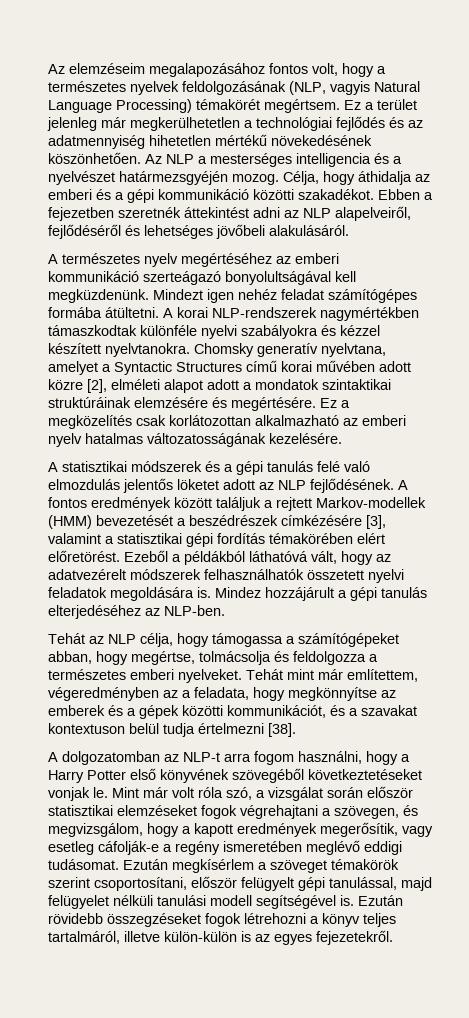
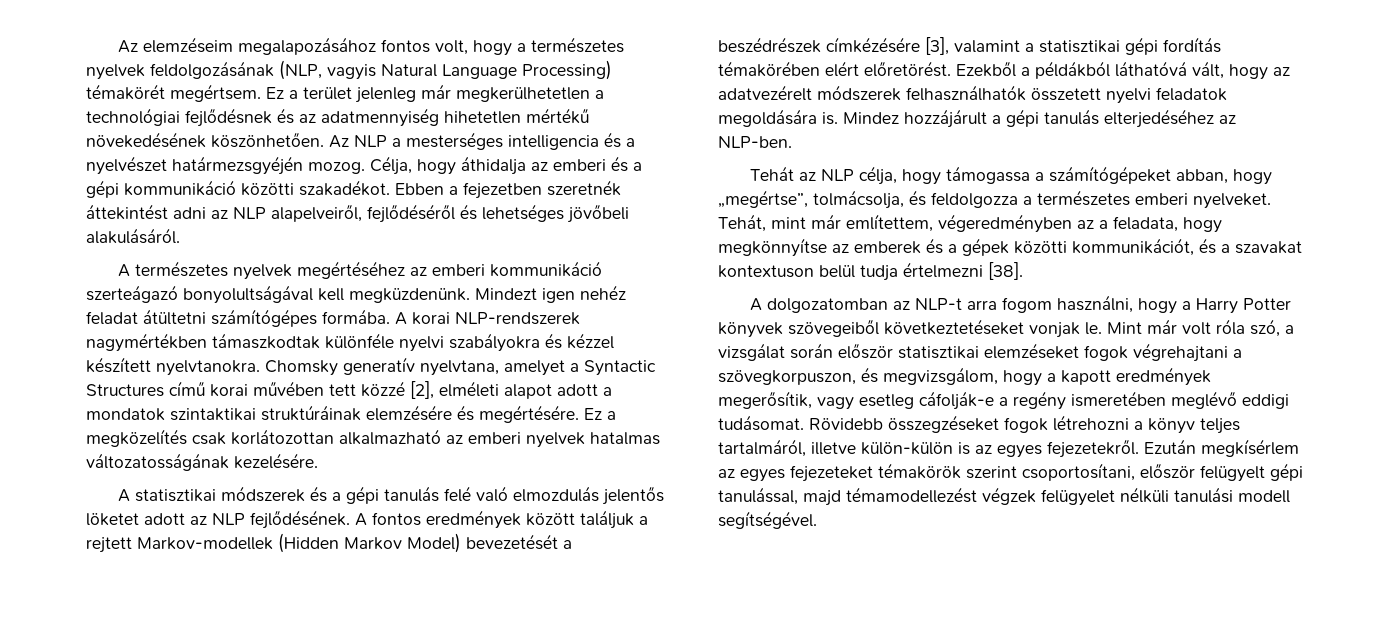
- Ez a terület jelenleg már megkerülhetetlen a technológiai fejlődés és az adatmennyiség hihetetlen mértékű növekedésének köszönhetően.
+ Ez a terület jelenleg már megkerülhetetlen a technológiai fejlődésnek és az adatmennyiség hihetetlen mértékű növekedésének köszönhetően.
- A természetes nyelv megértéséhez az emberi kommunikáció szerteágazó bonyolultságával kell megküzdenünk.
+ A természetes nyelvek megértéséhez az emberi kommunikáció szerteágazó bonyolultságával kell megküzdenünk.
- Mindezt igen nehéz feladat számítógépes formába átültetni.
+ Mindezt igen nehéz feladat átültetni számítógépes formába.
- Chomsky generatív nyelvtana, amelyet a Syntactic Structures című korai művében adott közre [2], elméleti alapot adott a mondatok szintaktikai struktúráinak elemzésére és megértésére.
+ Chomsky generatív nyelvtana, amelyet a Syntactic Structures című korai művében tett közzé [2], elméleti alapot adott a mondatok szintaktikai struktúráinak elemzésére és megértésére.
- Ez a megközelítés csak korlátozottan alkalmazható az emberi nyelv hatalmas változatosságának kezelésére.
+ Ez a megközelítés csak korlátozottan alkalmazható az emberi nyelvek hatalmas változatosságának kezelésére.
- A fontos eredmények között találjuk a rejtett Markov-modellek (HMM) bevezetését a beszédrészek címkézésére [3], valamint a statisztikai gépi fordítás témakörében elért előretörést.
+ A fontos eredmények között találjuk a rejtett Markov-modellek (Hidden Markov Model) bevezetését a beszédrészek címkézésére [3], valamint a statisztikai gépi fordítás témakörében elért előretörést.
- Ezeből a példákból láthatóvá vált, hogy az adatvezérelt módszerek felhasználhatók összetett nyelvi feladatok megoldására is.
+ Ezekből a példákból láthatóvá vált, hogy az adatvezérelt módszerek felhasználhatók összetett nyelvi feladatok megoldására is.
- Tehát az NLP célja, hogy támogassa a számítógépeket abban, hogy megértse, tolmácsolja és feldolgozza a természetes emberi nyelveket.
+ Tehát az NLP célja, hogy támogassa a számítógépeket abban, hogy „megértse”, tolmácsolja, és feldolgozza a természetes emberi nyelveket.
- Tehát mint már említettem, végeredményben az a feladata, hogy megkönnyítse az emberek és a gépek közötti kommunikációt, és a szavakat kontextuson belül tudja értelmezni [38].
+ Tehát, mint már említettem, végeredményben az a feladata, hogy megkönnyítse az emberek és a gépek közötti kommunikációt, és a szavakat kontextuson belül tudja értelmezni [38].
- A dolgozatomban az NLP-t arra fogom használni, hogy a Harry Potter első könyvének szövegéből következtetéseket vonjak le.
+ A dolgozatomban az NLP-t arra fogom használni, hogy a Harry Potter könyvek szövegeiből következtetéseket vonjak le.
- Mint már volt róla szó, a vizsgálat során először statisztikai elemzéseket fogok végrehajtani a szövegen, és megvizsgálom, hogy a kapott eredmények megerősítik, vagy esetleg cáfolják-e a regény ismeretében meglévő eddigi tudásomat.
+ Mint már volt róla szó, a vizsgálat során először statisztikai elemzéseket fogok végrehajtani a szövegkorpuszon, és megvizsgálom, hogy a kapott eredmények megerősítik, vagy esetleg cáfolják-e a regény ismeretében meglévő eddigi tudásomat.
- Ezután megkísérlem a szöveget témakörök szerint csoportosítani, először felügyelt gépi tanulással, majd felügyelet nélküli tanulási modell segítségével is. Ezután rövidebb összegzéseket fogok létrehozni a könyv teljes tartalmáról, illetve külön-külön is az egyes fejezetekről.
+ Rövidebb összegzéseket fogok létrehozni a könyv teljes tartalmáról, illetve külön-külön is az egyes fejezetekről.
+ Ezután megkísérlem az egyes fejezeteket témakörök szerint csoportosítani, először felügyelt gépi tanulással, majd témamodellezést végzek felügyelet nélküli tanulási modell segítségével.

